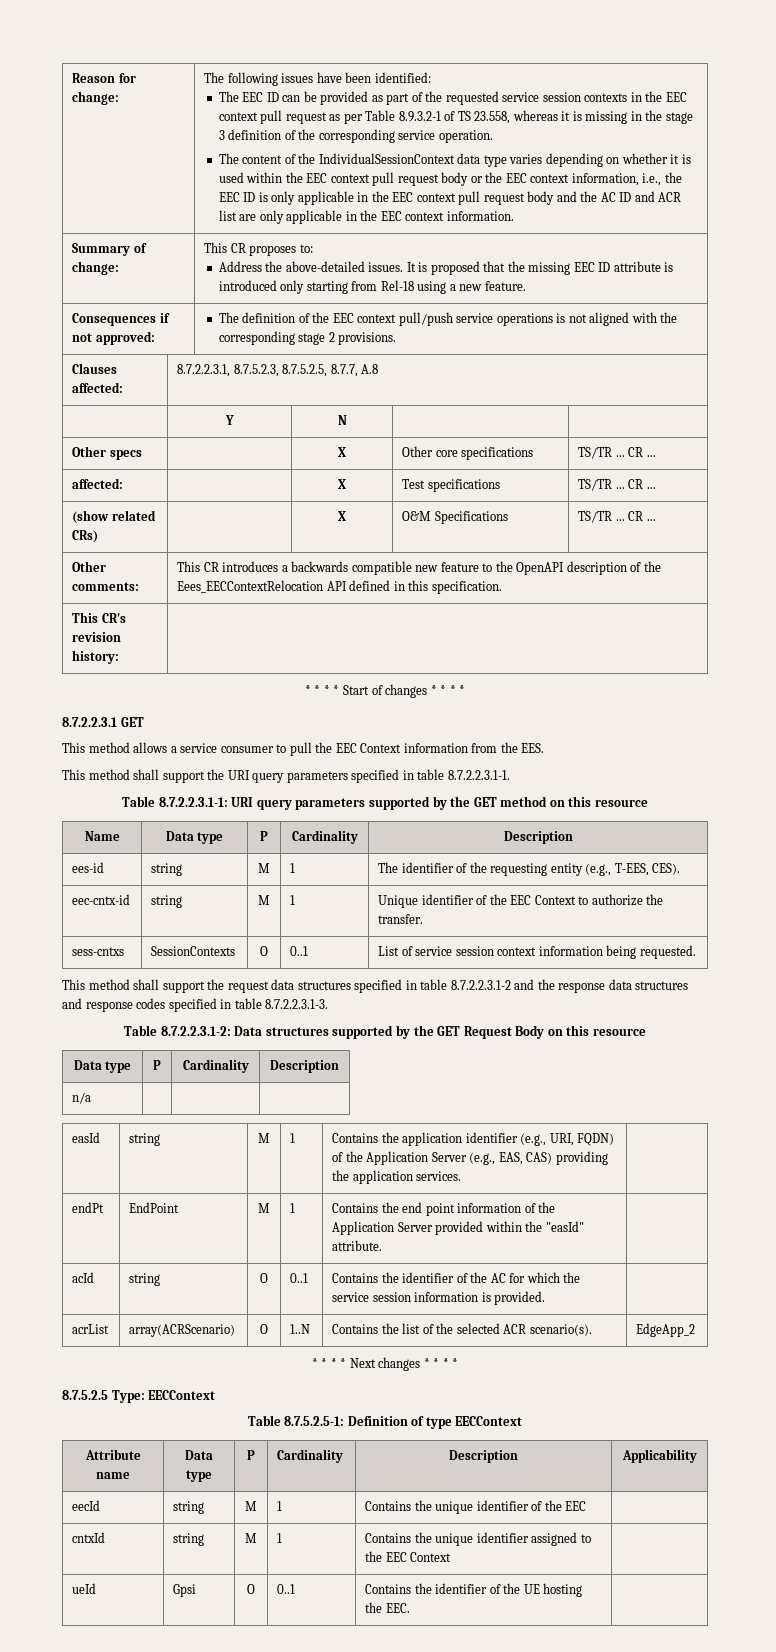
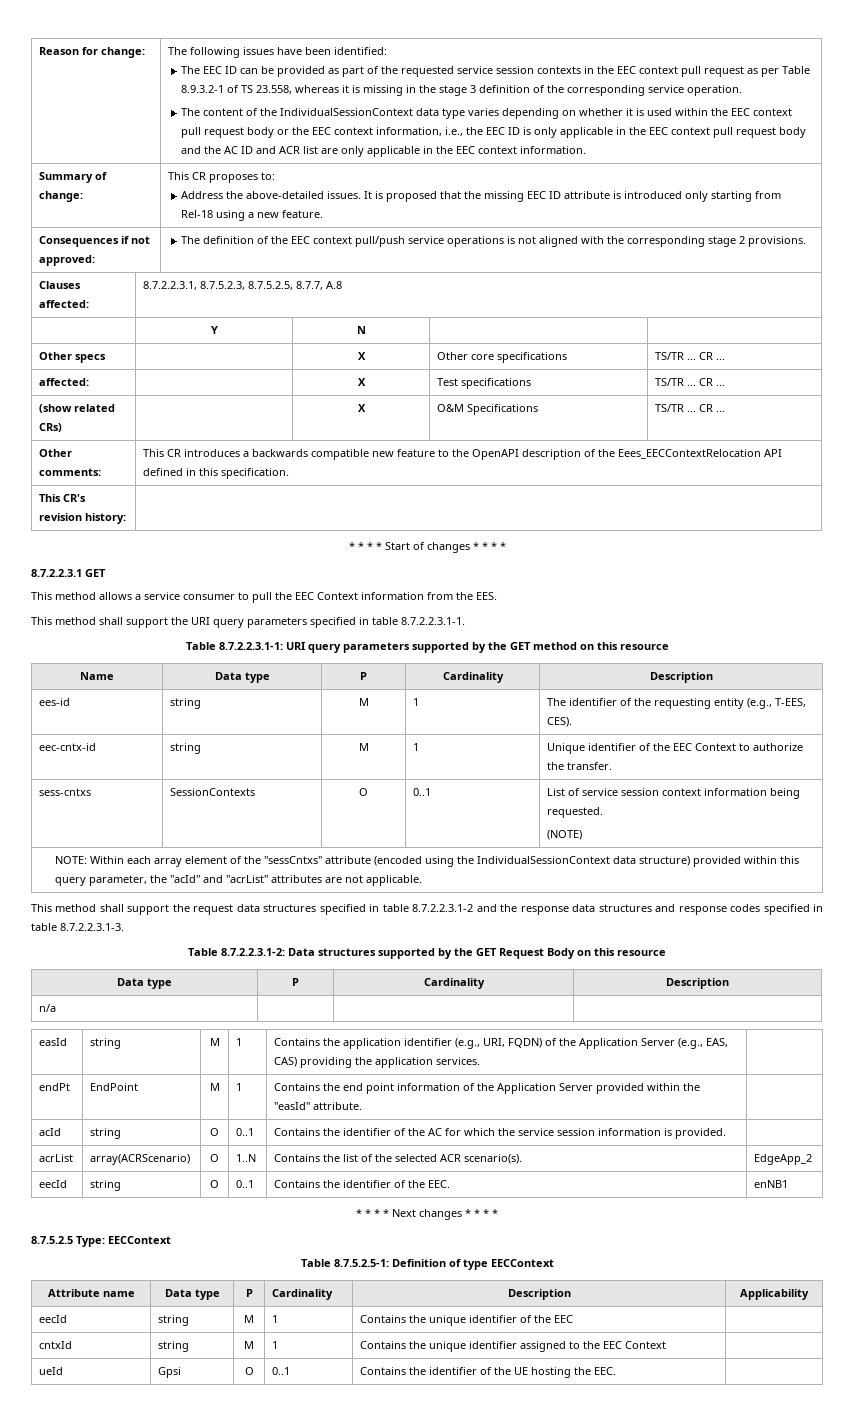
  sess-cntxs | SessionContexts | O | 0..1 | List of service session context information being requested.
+ (NOTE)
+ NOTE: Within each array element of the "sessCntxs" attribute (encoded using the IndividualSessionContext data structure) provided within this query parameter, the "acId" and "acrList" attributes are not applicable.
+ eecId | string | O | 0..1 | Contains the identifier of the EEC. | enNB1

